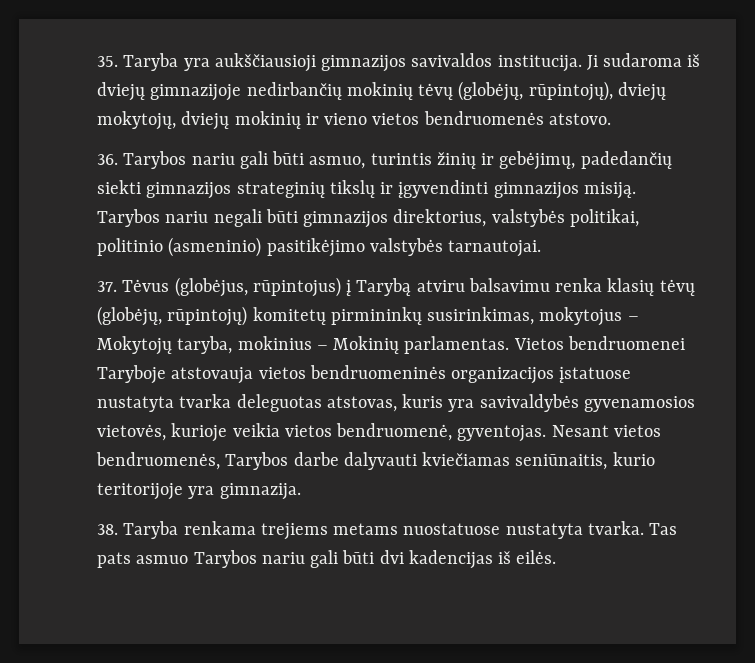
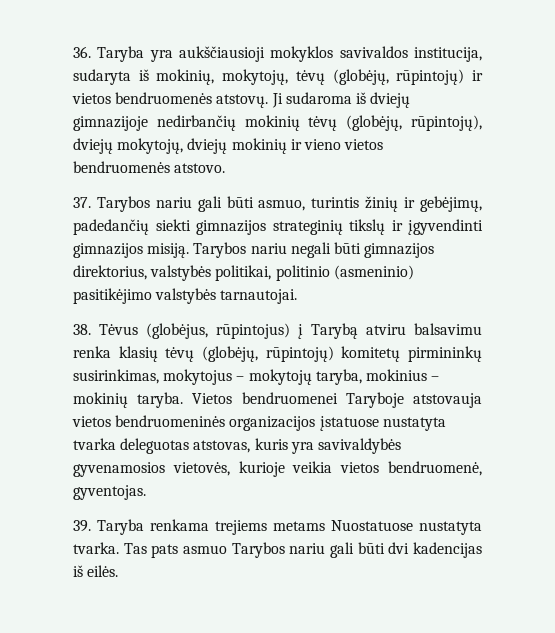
- 35. Taryba yra aukščiausioji gimnazijos savivaldos institucija.
+ 36. Taryba yra aukščiausioji mokyklos savivaldos institucija, sudaryta iš mokinių, mokytojų, tėvų (globėjų, rūpintojų) ir vietos bendruomenės atstovų.
- 36. Tarybos nariu gali būti asmuo, turintis žinių ir gebėjimų, padedančių siekti gimnazijos strateginių tikslų ir įgyvendinti gimnazijos misiją.
+ 37. Tarybos nariu gali būti asmuo, turintis žinių ir gebėjimų, padedančių siekti gimnazijos strateginių tikslų ir įgyvendinti gimnazijos misiją.
- 37. Tėvus (globėjus, rūpintojus) į Tarybą atviru balsavimu renka klasių tėvų (globėjų, rūpintojų) komitetų pirmininkų susirinkimas, mokytojus – Mokytojų taryba, mokinius – Mokinių parlamentas.
+ 38. Tėvus (globėjus, rūpintojus) į Tarybą atviru balsavimu renka klasių tėvų (globėjų, rūpintojų) komitetų pirmininkų susirinkimas, mokytojus – mokytojų taryba, mokinius – mokinių taryba.
- Vietos bendruomenei Taryboje atstovauja vietos bendruomeninės organizacijos įstatuose nustatyta tvarka deleguotas atstovas, kuris yra savivaldybės gyvenamosios vietovės, kurioje veikia vietos bendruomenė, gyventojas. Nesant vietos bendruomenės, Tarybos darbe dalyvauti kviečiamas seniūnaitis, kurio teritorijoje yra gimnazija.
- 38. Taryba renkama trejiems metams nuostatuose nustatyta tvarka.
+ Vietos bendruomenei Taryboje atstovauja vietos bendruomeninės organizacijos įstatuose nustatyta tvarka deleguotas atstovas, kuris yra savivaldybės gyvenamosios vietovės, kurioje veikia vietos bendruomenė, gyventojas.
+ 39. Taryba renkama trejiems metams Nuostatuose nustatyta tvarka.

